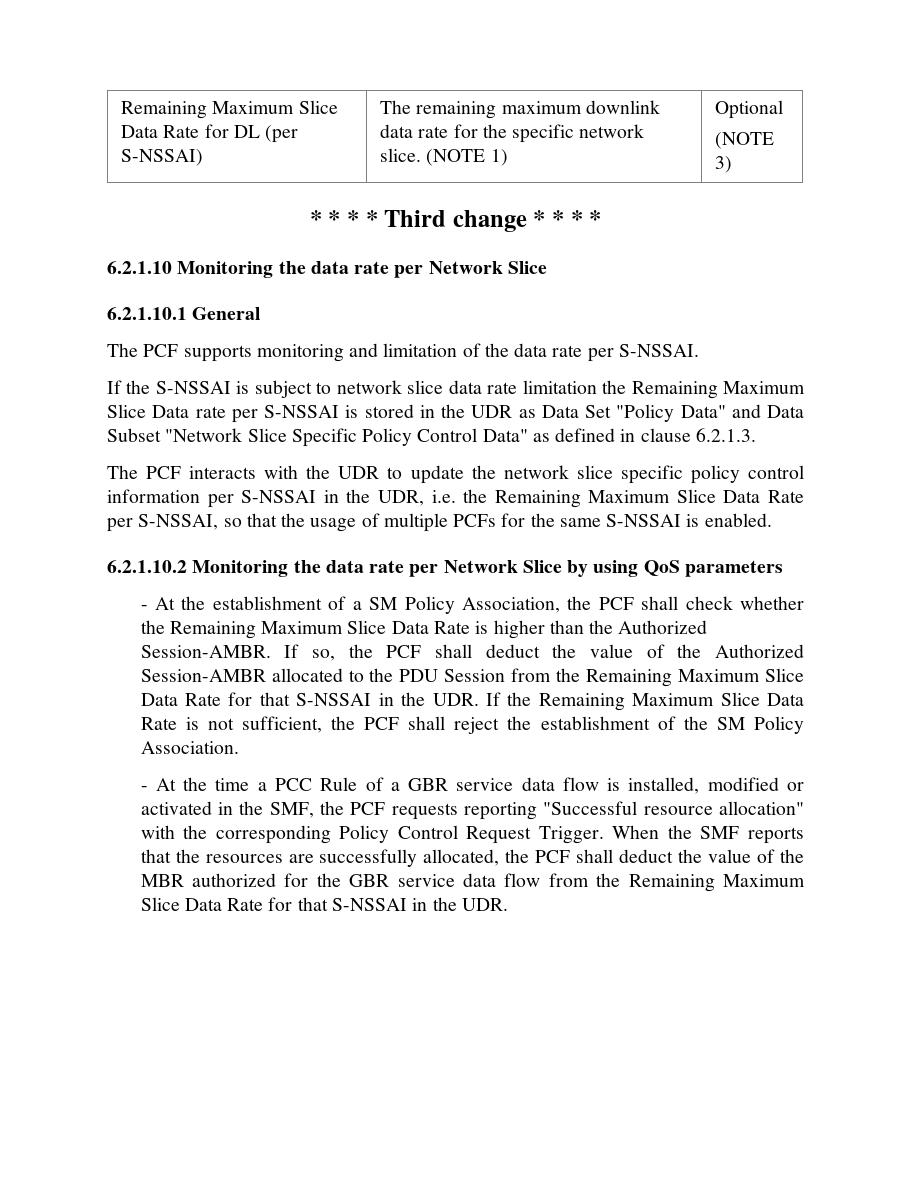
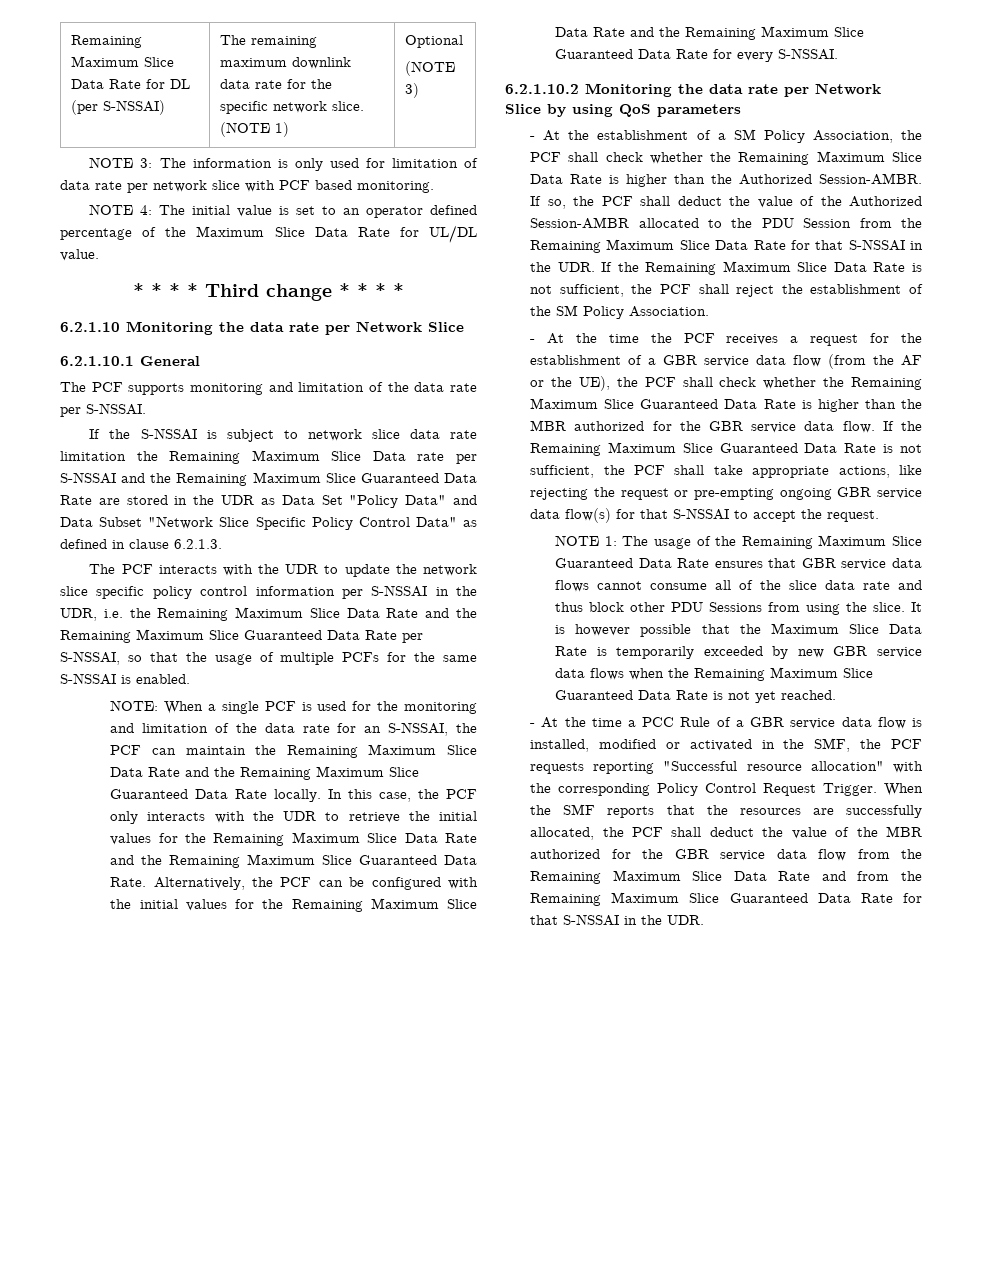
+ NOTE 3: The information is only used for limitation of data rate per network slice with PCF based monitoring.
+ NOTE 4: The initial value is set to an operator defined percentage of the Maximum Slice Data Rate for UL/DL value.
- If the S-NSSAI is subject to network slice data rate limitation the Remaining Maximum Slice Data rate per S-NSSAI is stored in the UDR as Data Set "Policy Data" and Data Subset "Network Slice Specific Policy Control Data" as defined in clause 6.2.1.3.
+ If the S-NSSAI is subject to network slice data rate limitation the Remaining Maximum Slice Data rate per S-NSSAI and the Remaining Maximum Slice Guaranteed Data Rate are stored in the UDR as Data Set "Policy Data" and Data Subset "Network Slice Specific Policy Control Data" as defined in clause 6.2.1.3.
- The PCF interacts with the UDR to update the network slice specific policy control information per S-NSSAI in the UDR, i.e. the Remaining Maximum Slice Data Rate per S-NSSAI, so that the usage of multiple PCFs for the same S-NSSAI is enabled.
+ The PCF interacts with the UDR to update the network slice specific policy control information per S-NSSAI in the UDR, i.e. the Remaining Maximum Slice Data Rate and the Remaining Maximum Slice Guaranteed Data Rate per S-NSSAI, so that the usage of multiple PCFs for the same S-NSSAI is enabled.
+ NOTE: When a single PCF is used for the monitoring and limitation of the data rate for an S-NSSAI, the PCF can maintain the Remaining Maximum Slice Data Rate and the Remaining Maximum Slice Guaranteed Data Rate locally. In this case, the PCF only interacts with the UDR to retrieve the initial values for the Remaining Maximum Slice Data Rate and the Remaining Maximum Slice Guaranteed Data Rate. Alternatively, the PCF can be configured with the initial values for the Remaining Maximum Slice Data Rate and the Remaining Maximum Slice Guaranteed Data Rate for every S-NSSAI.
+ - At the time the PCF receives a request for the establishment of a GBR service data flow (from the AF or the UE), the PCF shall check whether the Remaining Maximum Slice Guaranteed Data Rate is higher than the MBR authorized for the GBR service data flow. If the Remaining Maximum Slice Guaranteed Data Rate is not sufficient, the PCF shall take appropriate actions, like rejecting the request or pre-empting ongoing GBR service data flow(s) for that S-NSSAI to accept the request.
+ NOTE 1: The usage of the Remaining Maximum Slice Guaranteed Data Rate ensures that GBR service data flows cannot consume all of the slice data rate and thus block other PDU Sessions from using the slice. It is however possible that the Maximum Slice Data Rate is temporarily exceeded by new GBR service data flows when the Remaining Maximum Slice Guaranteed Data Rate is not yet reached.
- When the SMF reports that the resources are successfully allocated, the PCF shall deduct the value of the MBR authorized for the GBR service data flow from the Remaining Maximum Slice Data Rate for that S-NSSAI in the UDR.
+ When the SMF reports that the resources are successfully allocated, the PCF shall deduct the value of the MBR authorized for the GBR service data flow from the Remaining Maximum Slice Data Rate and from the Remaining Maximum Slice Guaranteed Data Rate for that S-NSSAI in the UDR.

